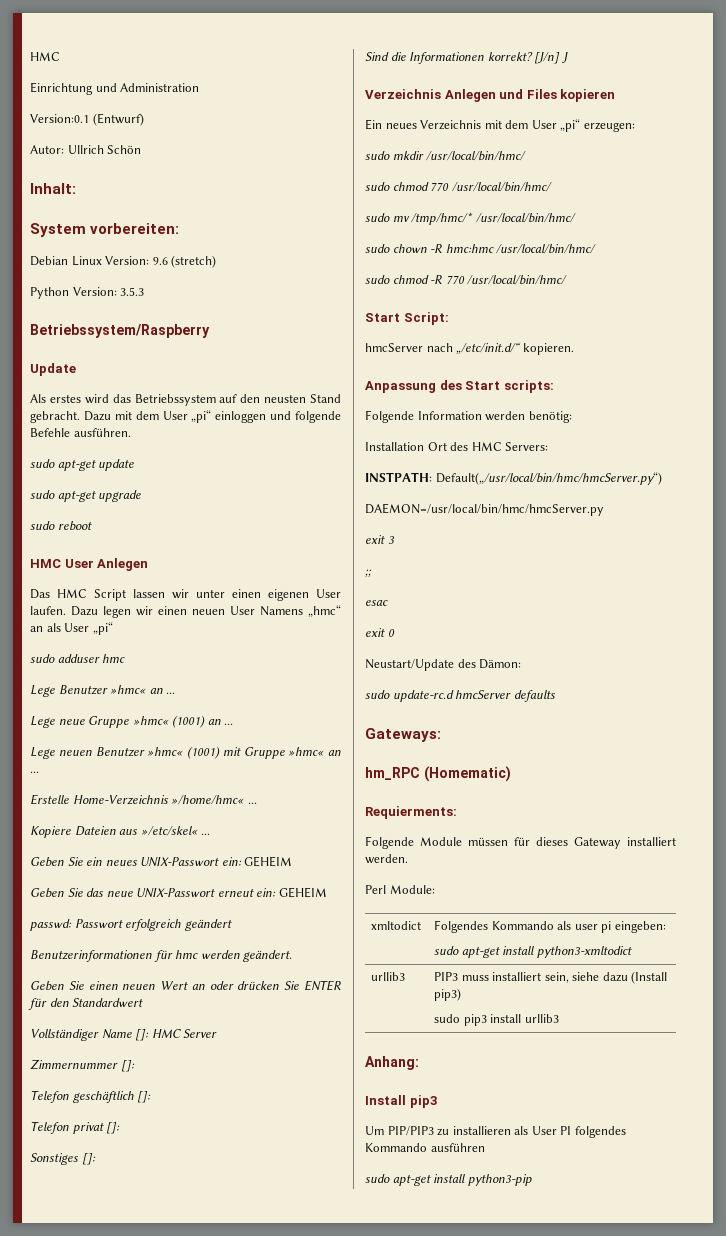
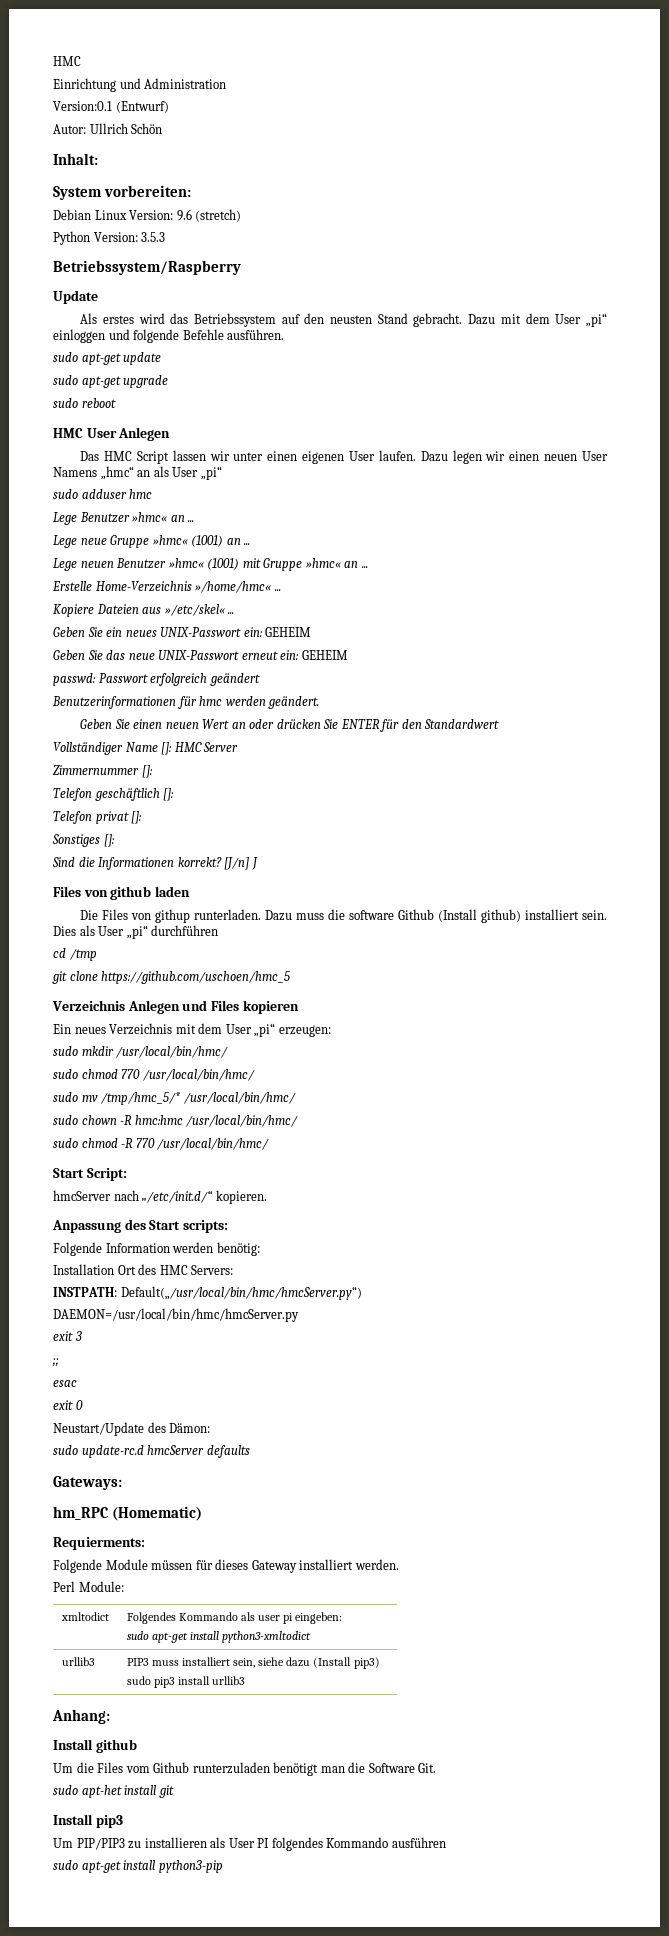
+ Files von github laden
+ Die Files von githup runterladen. Dazu muss die software Github (Install github) installiert sein. Dies als User „pi“ durchführen
+ cd /tmp
+ git clone https://github.com/uschoen/hmc_5
- sudo mv /tmp/hmc/* /usr/local/bin/hmc/
+ sudo mv /tmp/hmc_5/* /usr/local/bin/hmc/
+ Install github
+ Um die Files vom Github runterzuladen benötigt man die Software Git.
+ sudo apt-het install git

